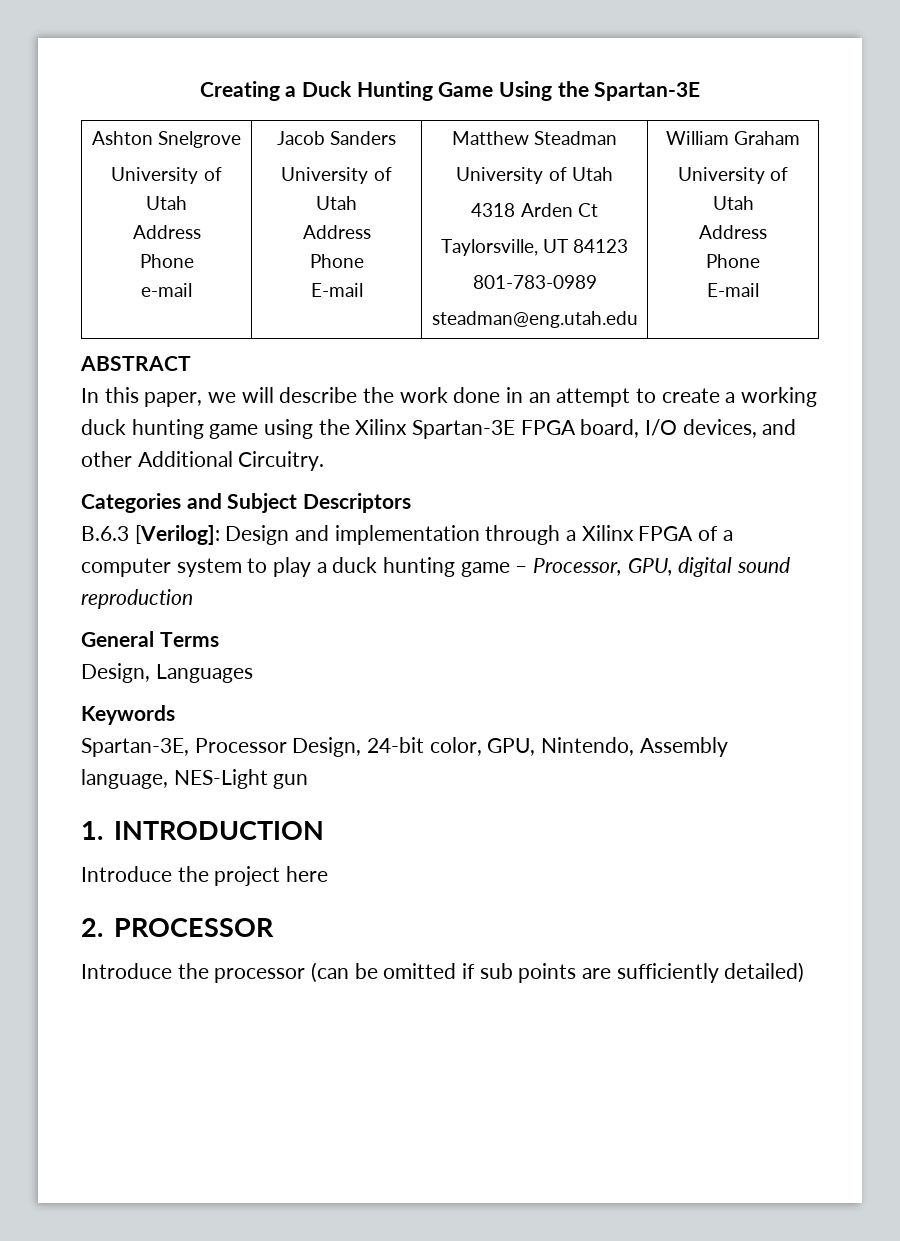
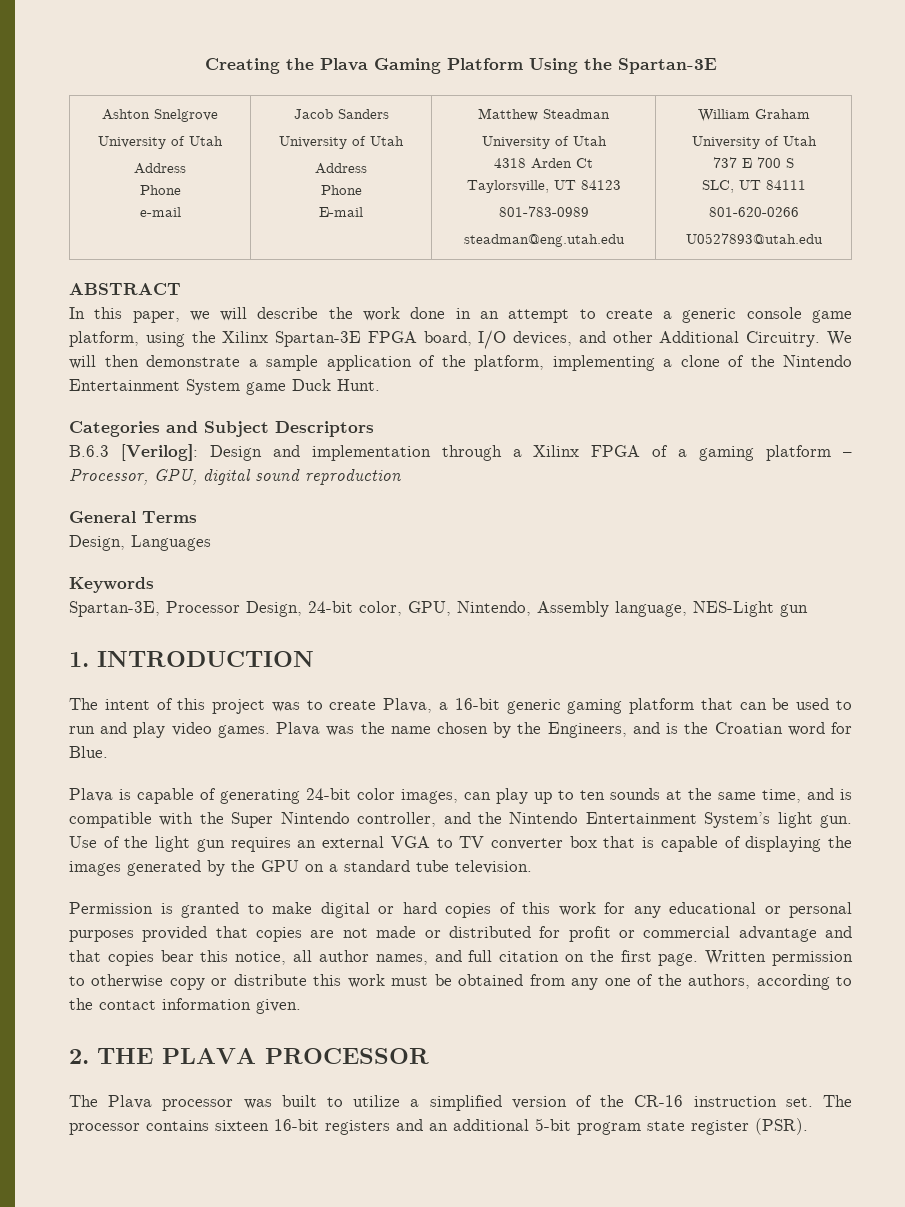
- Creating a Duck Hunting Game Using the Spartan-3E
+ Creating the Plava Gaming Platform Using the Spartan-3E
  William Graham
  University of Utah
- Address
- Phone
- E-mail
+ 737 E 700 S
+ SLC, UT 84111
+ 801-620-0266
+ U0527893@utah.edu
- In this paper, we will describe the work done in an attempt to create a working duck hunting game using the Xilinx Spartan-3E FPGA board, I/O devices, and other Additional Circuitry.
+ In this paper, we will describe the work done in an attempt to create a generic console game platform, using the Xilinx Spartan-3E FPGA board, I/O devices, and other Additional Circuitry. We will then demonstrate a sample application of the platform, implementing a clone of the Nintendo Entertainment System game Duck Hunt.
- B.6.3 [Verilog]: Design and implementation through a Xilinx FPGA of a computer system to play a duck hunting game – Processor, GPU, digital sound reproduction
+ B.6.3 [Verilog]: Design and implementation through a Xilinx FPGA of a gaming platform – Processor, GPU, digital sound reproduction
- Introduce the project here
+ The intent of this project was to create Plava, a 16-bit generic gaming platform that can be used to run and play video games. Plava was the name chosen by the Engineers, and is the Croatian word for Blue.
+ Plava is capable of generating 24-bit color images, can play up to ten sounds at the same time, and is compatible with the Super Nintendo controller, and the Nintendo Entertainment System’s light gun. Use of the light gun requires an external VGA to TV converter box that is capable of displaying the images generated by the GPU on a standard tube television.
+ Permission is granted to make digital or hard copies of this work for any educational or personal purposes provided that copies are not made or distributed for profit or commercial advantage and that copies bear this notice, all author names, and full citation on the first page. Written permission to otherwise copy or distribute this work must be obtained from any one of the authors, according to the contact information given.
- 2. PROCESSOR
+ 2. THE PLAVA PROCESSOR
- Introduce the processor (can be omitted if sub points are sufficiently detailed)
+ The Plava processor was built to utilize a simplified version of the CR-16 instruction set. The processor contains sixteen 16-bit registers and an additional 5-bit program state register (PSR).

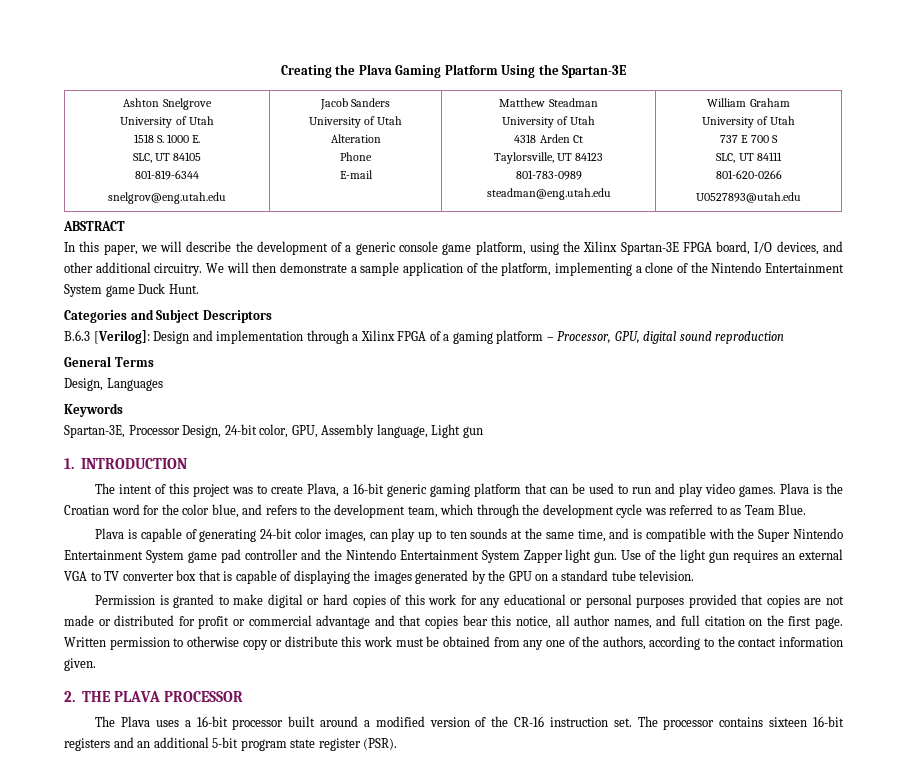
  Ashton Snelgrove
  University of Utah
- Address
- Phone
- e-mail
+ 1518 S. 1000 E.
+ SLC, UT 84105
+ 801-819-6344
+ snelgrov@eng.utah.edu
  Jacob Sanders
  University of Utah
- Address
+ Alteration
- In this paper, we will describe the work done in an attempt to create a generic console game platform, using the Xilinx Spartan-3E FPGA board, I/O devices, and other Additional Circuitry.
+ In this paper, we will describe the development of a generic console game platform, using the Xilinx Spartan-3E FPGA board, I/O devices, and other additional circuitry.
- Spartan-3E, Processor Design, 24-bit color, GPU, Nintendo, Assembly language, NES-Light gun
+ Spartan-3E, Processor Design, 24-bit color, GPU, Assembly language, Light gun
- Plava was the name chosen by the Engineers, and is the Croatian word for Blue.
+ Plava is the Croatian word for the color blue, and refers to the development team, which through the development cycle was referred to as Team Blue.
- Plava is capable of generating 24-bit color images, can play up to ten sounds at the same time, and is compatible with the Super Nintendo controller, and the Nintendo Entertainment System’s light gun.
+ Plava is capable of generating 24-bit color images, can play up to ten sounds at the same time, and is compatible with the Super Nintendo Entertainment System game pad controller and the Nintendo Entertainment System Zapper light gun.
- The Plava processor was built to utilize a simplified version of the CR-16 instruction set.
+ The Plava uses a 16-bit processor built around a modified version of the CR-16 instruction set.

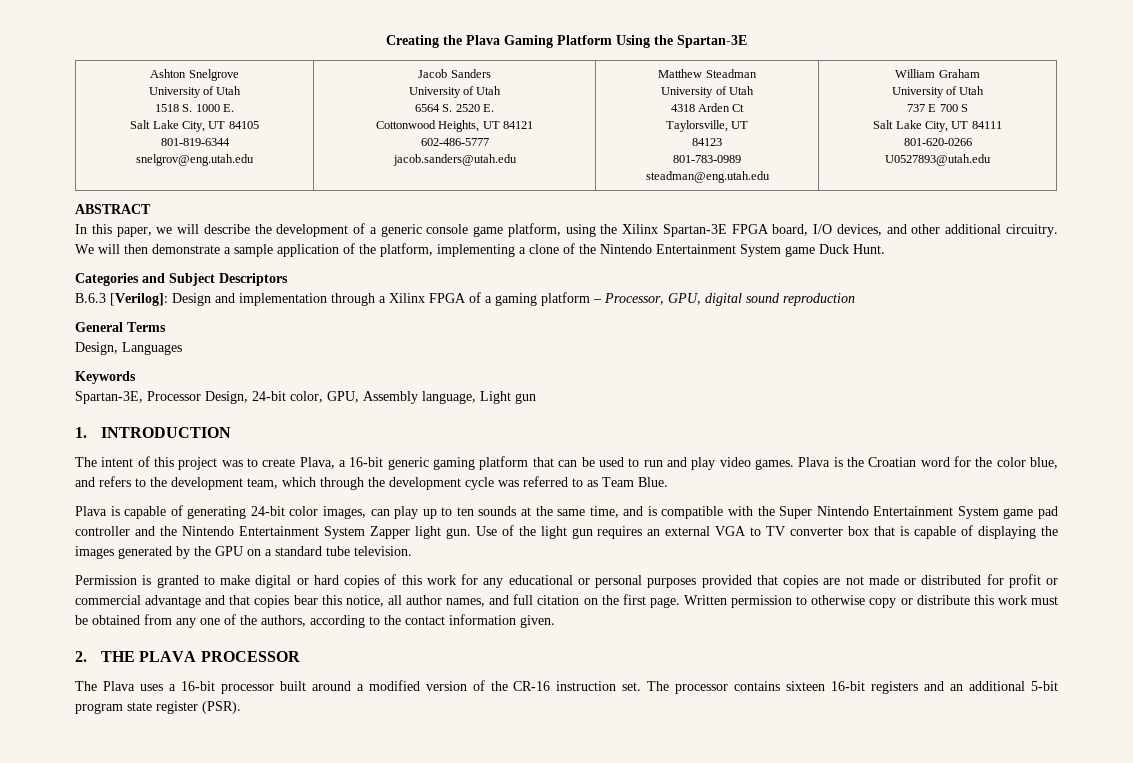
- SLC, UT 84105
+ Salt Lake City, UT 84105
- Alteration
- Phone
- E-mail
+ 6564 S. 2520 E.
+ Cottonwood Heights, UT 84121
+ 602-486-5777
+ jacob.sanders@utah.edu
- Taylorsville, UT 84123
+ Taylorsville, UT
+ 84123
- SLC, UT 84111
+ Salt Lake City, UT 84111

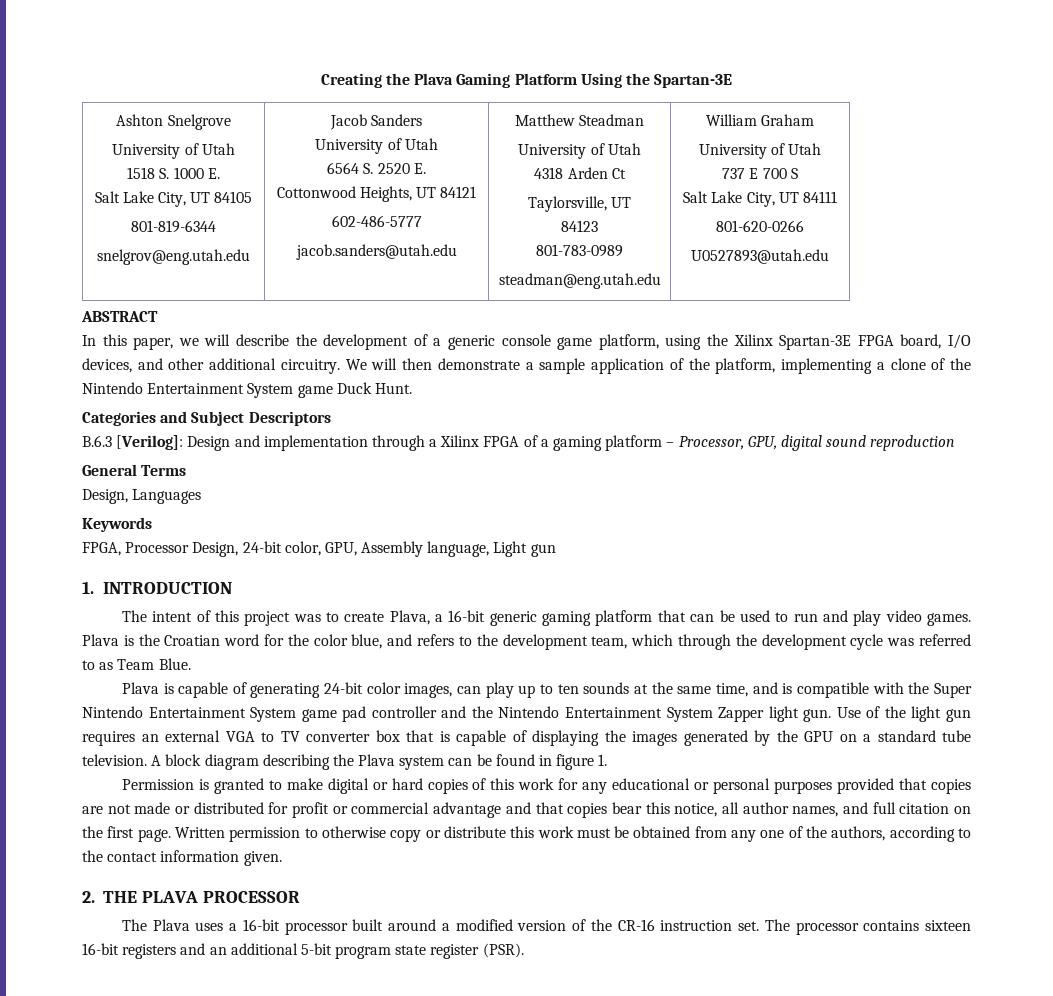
- Spartan-3E, Processor Design, 24-bit color, GPU, Assembly language, Light gun
+ FPGA, Processor Design, 24-bit color, GPU, Assembly language, Light gun
+ A block diagram describing the Plava system can be found in figure 1.

